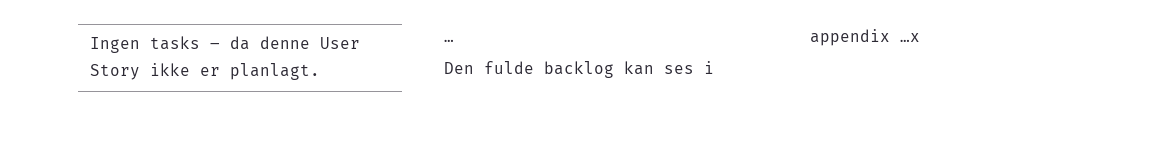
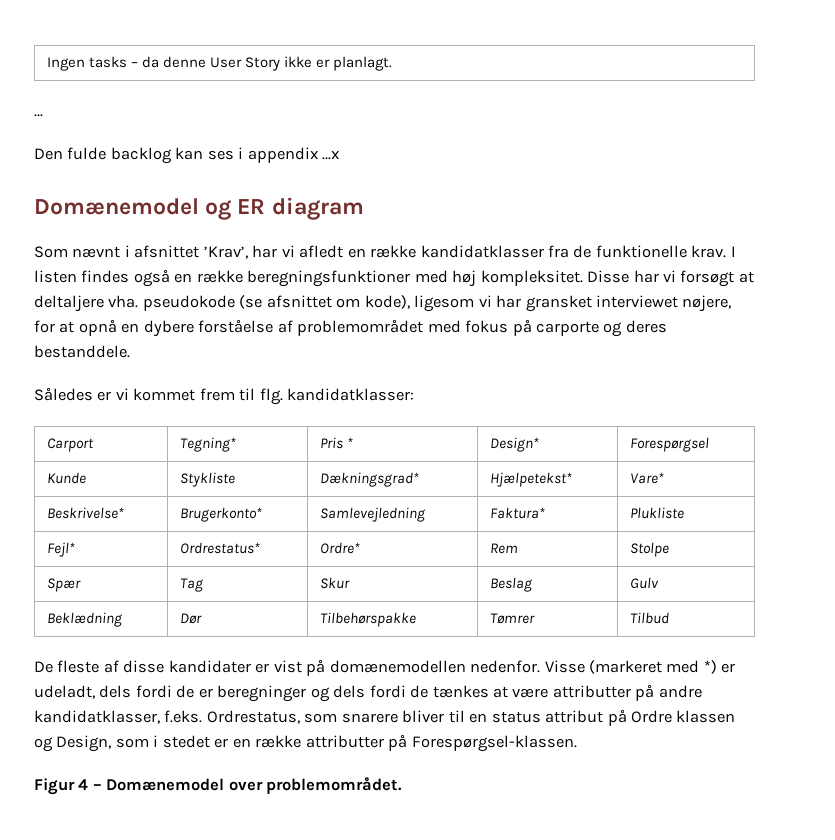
+ Domænemodel og ER diagram
+ Som nævnt i afsnittet ’Krav’, har vi afledt en række kandidatklasser fra de funktionelle krav. I listen findes også en række beregningsfunktioner med høj kompleksitet. Disse har vi forsøgt at deltaljere vha. pseudokode (se afsnittet om kode), ligesom vi har gransket interviewet nøjere, for at opnå en dybere forståelse af problemområdet med fokus på carporte og deres bestanddele.
+ Således er vi kommet frem til flg. kandidatklasser:
+ Carport | Tegning* | Pris * | Design* | Forespørgsel
+ Kunde | Stykliste | Dækningsgrad* | Hjælpetekst* | Vare*
+ Beskrivelse* | Brugerkonto* | Samlevejledning | Faktura* | Plukliste
+ Fejl* | Ordrestatus* | Ordre* | Rem | Stolpe
+ Spær | Tag | Skur | Beslag | Gulv
+ Beklædning | Dør | Tilbehørspakke | Tømrer | Tilbud
+ De fleste af disse kandidater er vist på domænemodellen nedenfor. Visse (markeret med *) er udeladt, dels fordi de er beregninger og dels fordi de tænkes at være attributter på andre kandidatklasser, f.eks. Ordrestatus, som snarere bliver til en status attribut på Ordre klassen og Design, som i stedet er en række attributter på Forespørgsel-klassen.
+ Figur 4 – Domænemodel over problemområdet.

